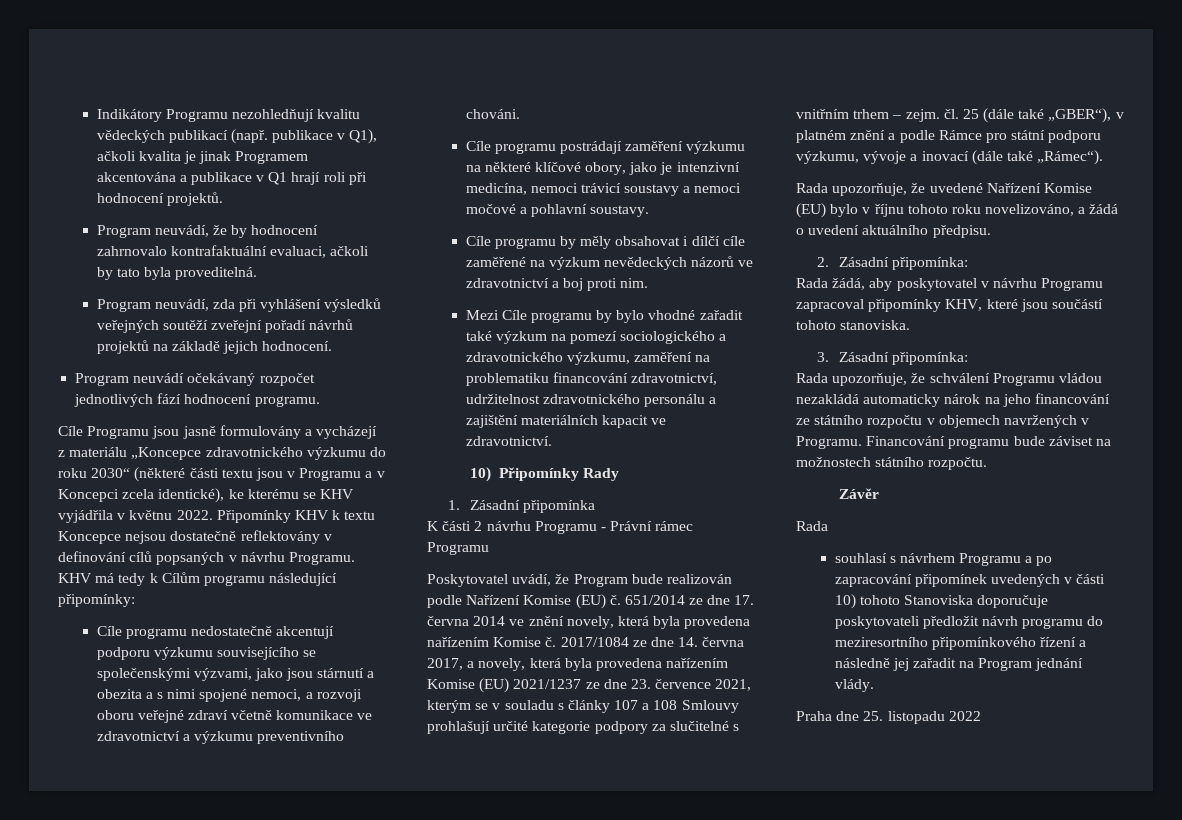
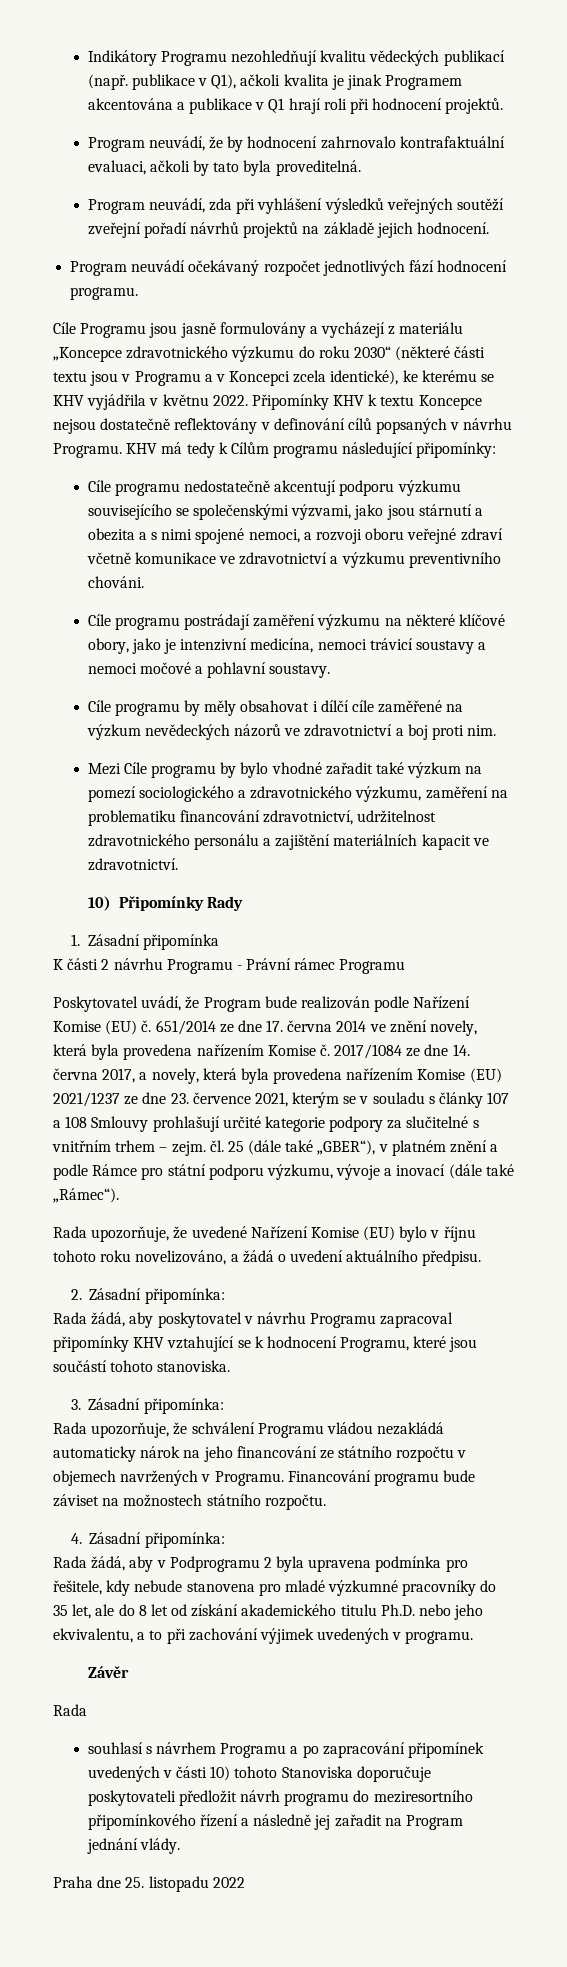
- Rada žádá, aby poskytovatel v návrhu Programu zapracoval připomínky KHV, které jsou součástí tohoto stanoviska.
+ Rada žádá, aby poskytovatel v návrhu Programu zapracoval připomínky KHV vztahující se k hodnocení Programu, které jsou součástí tohoto stanoviska.
+ 4. Zásadní připomínka:
+ Rada žádá, aby v Podprogramu 2 byla upravena podmínka pro řešitele, kdy nebude stanovena pro mladé výzkumné pracovníky do 35 let, ale do 8 let od získání akademického titulu Ph.D. nebo jeho ekvivalentu, a to při zachování výjimek uvedených v programu.

